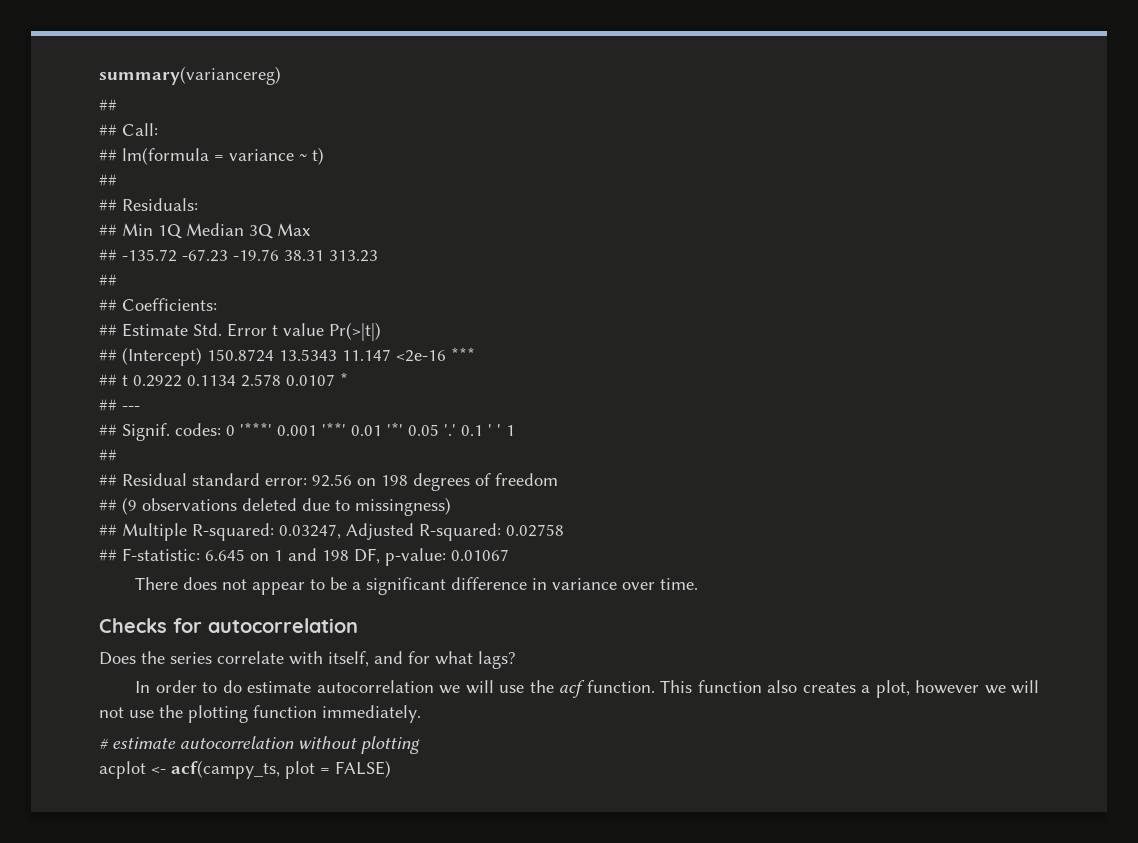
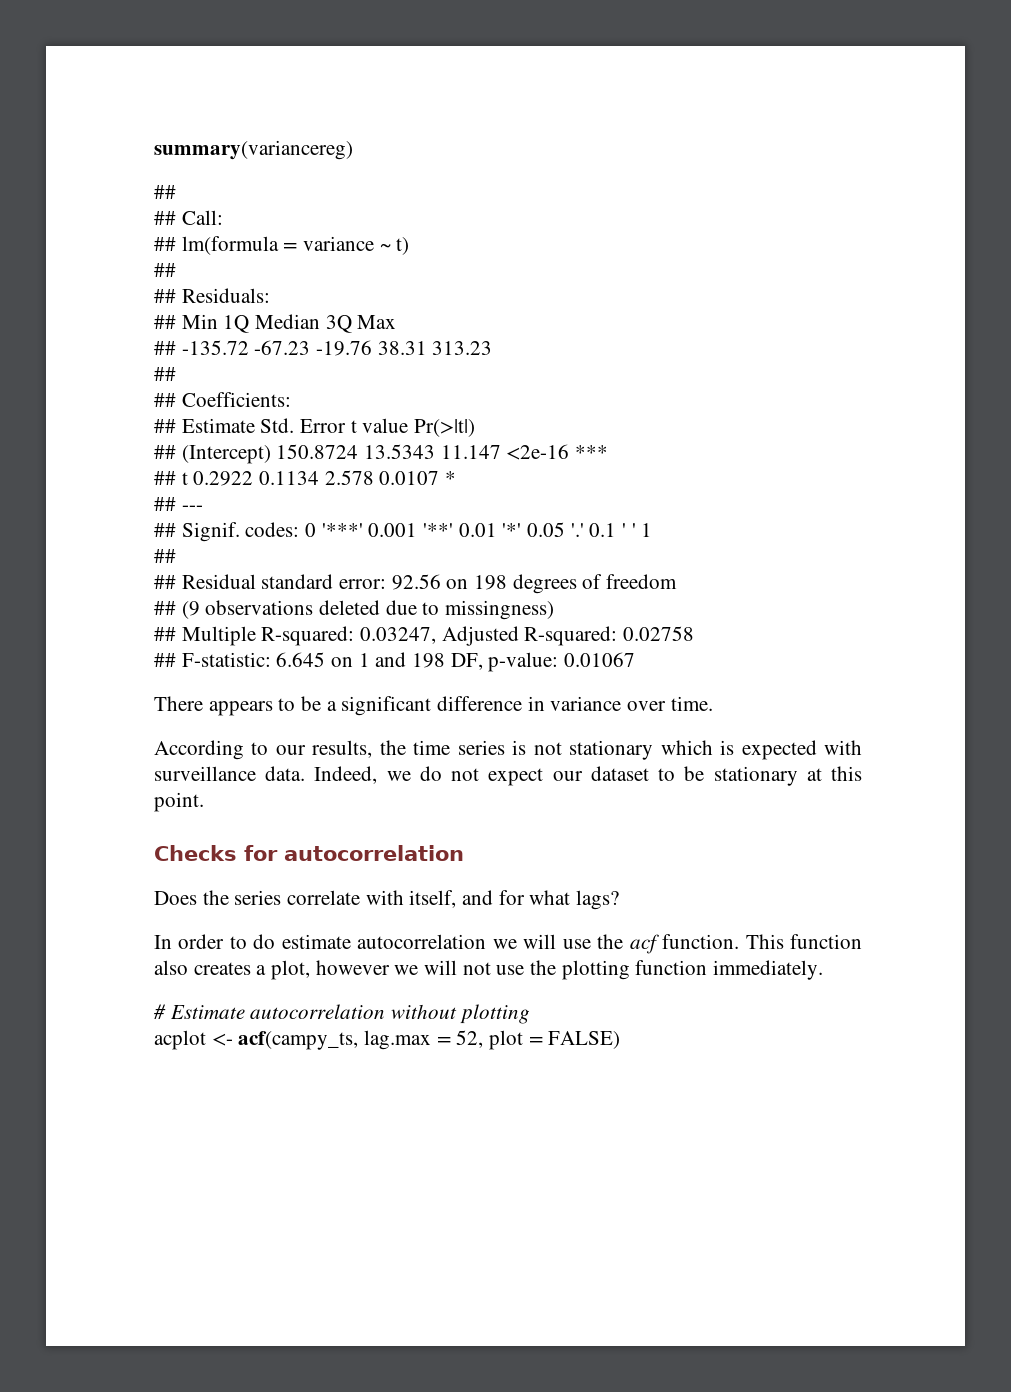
- There does not appear to be a significant difference in variance over time.
+ There appears to be a significant difference in variance over time.
+ According to our results, the time series is not stationary which is expected with surveillance data. Indeed, we do not expect our dataset to be stationary at this point.
- # estimate autocorrelation without plotting
+ # Estimate autocorrelation without plotting
- acplot <- acf(campy_ts, plot = FALSE)
+ acplot <- acf(campy_ts, lag.max = 52, plot = FALSE)

